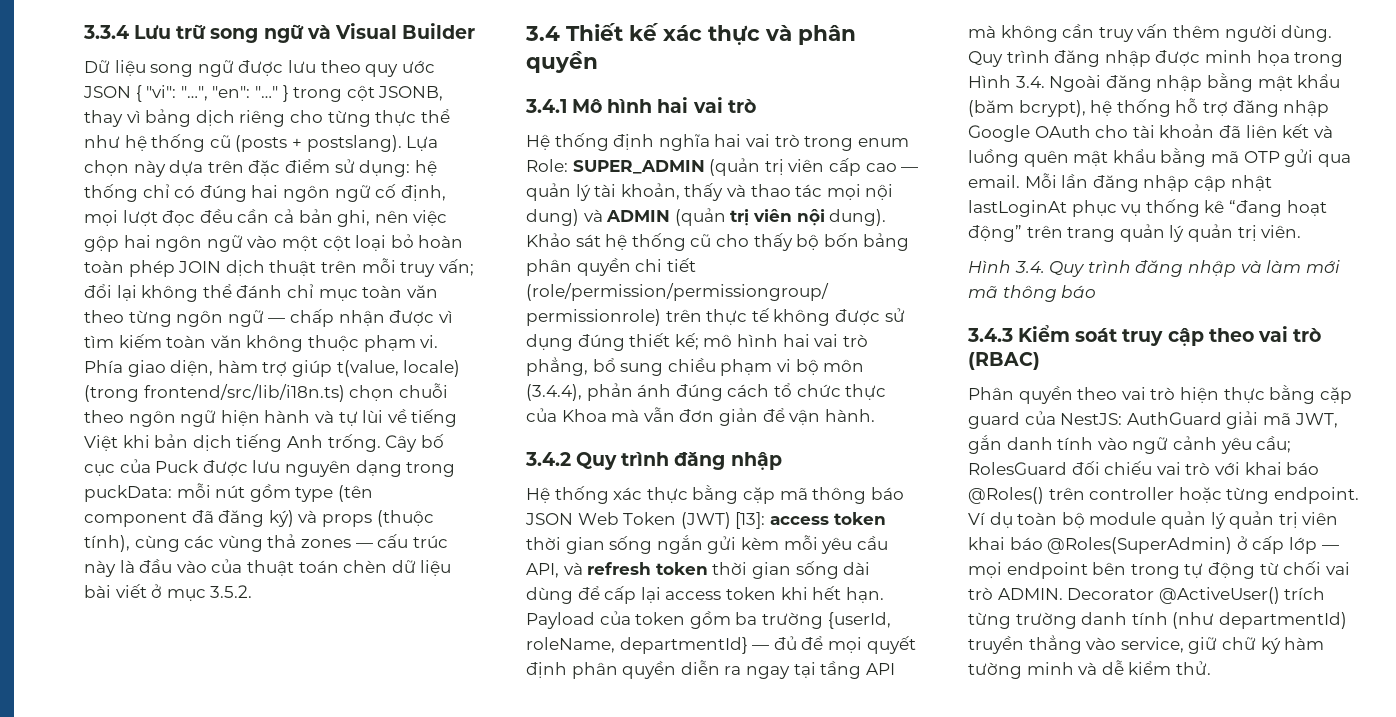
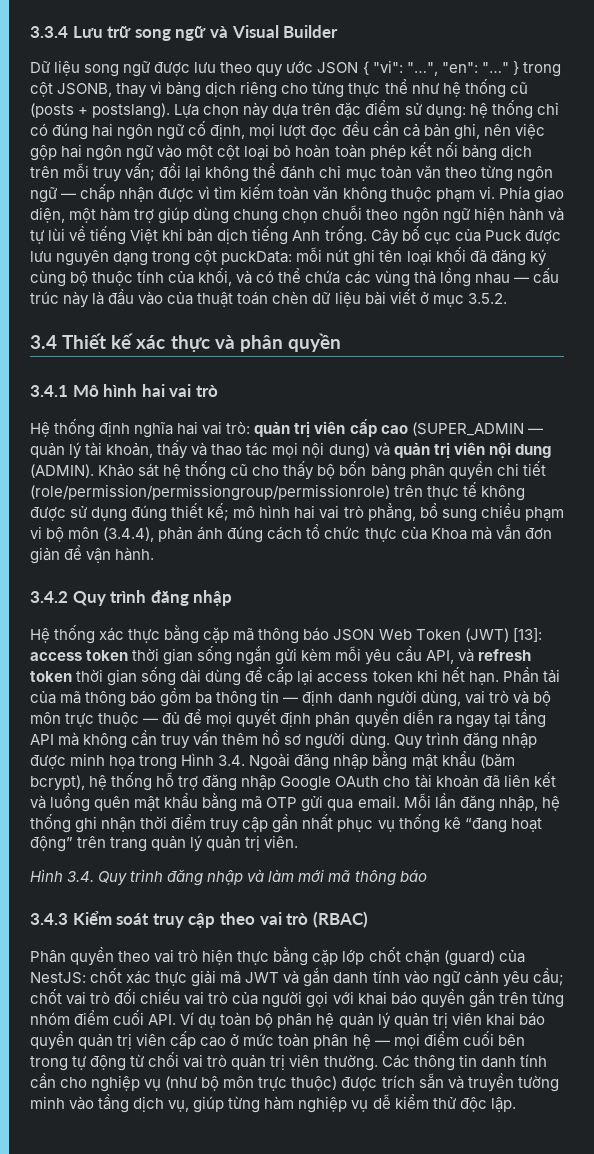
- hệ thống chỉ có đúng hai ngôn ngữ cố định, mọi lượt đọc đều cần cả bản ghi, nên việc gộp hai ngôn ngữ vào một cột loại bỏ hoàn toàn phép JOIN dịch thuật trên mỗi truy vấn;
+ hệ thống chỉ có đúng hai ngôn ngữ cố định, mọi lượt đọc đều cần cả bản ghi, nên việc gộp hai ngôn ngữ vào một cột loại bỏ hoàn toàn phép kết nối bảng dịch trên mỗi truy vấn;
- Phía giao diện, hàm trợ giúp t(value, locale) (trong frontend/src/lib/i18n.ts) chọn chuỗi theo ngôn ngữ hiện hành và tự lùi về tiếng Việt khi bản dịch tiếng Anh trống.
+ Phía giao diện, một hàm trợ giúp dùng chung chọn chuỗi theo ngôn ngữ hiện hành và tự lùi về tiếng Việt khi bản dịch tiếng Anh trống.
- Cây bố cục của Puck được lưu nguyên dạng trong puckData: mỗi nút gồm type (tên component đã đăng ký) và props (thuộc tính), cùng các vùng thả zones — cấu trúc này là đầu vào của thuật toán chèn dữ liệu bài viết ở mục 3.5.2.
+ Cây bố cục của Puck được lưu nguyên dạng trong cột puckData: mỗi nút ghi tên loại khối đã đăng ký cùng bộ thuộc tính của khối, và có thể chứa các vùng thả lồng nhau — cấu trúc này là đầu vào của thuật toán chèn dữ liệu bài viết ở mục 3.5.2.
- Hệ thống định nghĩa hai vai trò trong enum Role: SUPER_ADMIN (quản trị viên cấp cao — quản lý tài khoản, thấy và thao tác mọi nội dung) và ADMIN (quản trị viên nội dung).
+ Hệ thống định nghĩa hai vai trò: quản trị viên cấp cao (SUPER_ADMIN — quản lý tài khoản, thấy và thao tác mọi nội dung) và quản trị viên nội dung (ADMIN).
- Payload của token gồm ba trường {userId, roleName, departmentId} — đủ để mọi quyết định phân quyền diễn ra ngay tại tầng API mà không cần truy vấn thêm người dùng.
+ Phần tải của mã thông báo gồm ba thông tin — định danh người dùng, vai trò và bộ môn trực thuộc — đủ để mọi quyết định phân quyền diễn ra ngay tại tầng API mà không cần truy vấn thêm hồ sơ người dùng.
- Mỗi lần đăng nhập cập nhật lastLoginAt phục vụ thống kê “đang hoạt động” trên trang quản lý quản trị viên.
+ Mỗi lần đăng nhập, hệ thống ghi nhận thời điểm truy cập gần nhất phục vụ thống kê “đang hoạt động” trên trang quản lý quản trị viên.
- Phân quyền theo vai trò hiện thực bằng cặp guard của NestJS: AuthGuard giải mã JWT, gắn danh tính vào ngữ cảnh yêu cầu; RolesGuard đối chiếu vai trò với khai báo @Roles() trên controller hoặc từng endpoint. Ví dụ toàn bộ module quản lý quản trị viên khai báo @Roles(SuperAdmin) ở cấp lớp — mọi endpoint bên trong tự động từ chối vai trò ADMIN. Decorator @ActiveUser() trích từng trường danh tính (như departmentId) truyền thẳng vào service, giữ chữ ký hàm tường minh và dễ kiểm thử.
+ Phân quyền theo vai trò hiện thực bằng cặp lớp chốt chặn (guard) của NestJS: chốt xác thực giải mã JWT và gắn danh tính vào ngữ cảnh yêu cầu; chốt vai trò đối chiếu vai trò của người gọi với khai báo quyền gắn trên từng nhóm điểm cuối API. Ví dụ toàn bộ phân hệ quản lý quản trị viên khai báo quyền quản trị viên cấp cao ở mức toàn phân hệ — mọi điểm cuối bên trong tự động từ chối vai trò quản trị viên thường. Các thông tin danh tính cần cho nghiệp vụ (như bộ môn trực thuộc) được trích sẵn và truyền tường minh vào tầng dịch vụ, giúp từng hàm nghiệp vụ dễ kiểm thử độc lập.

